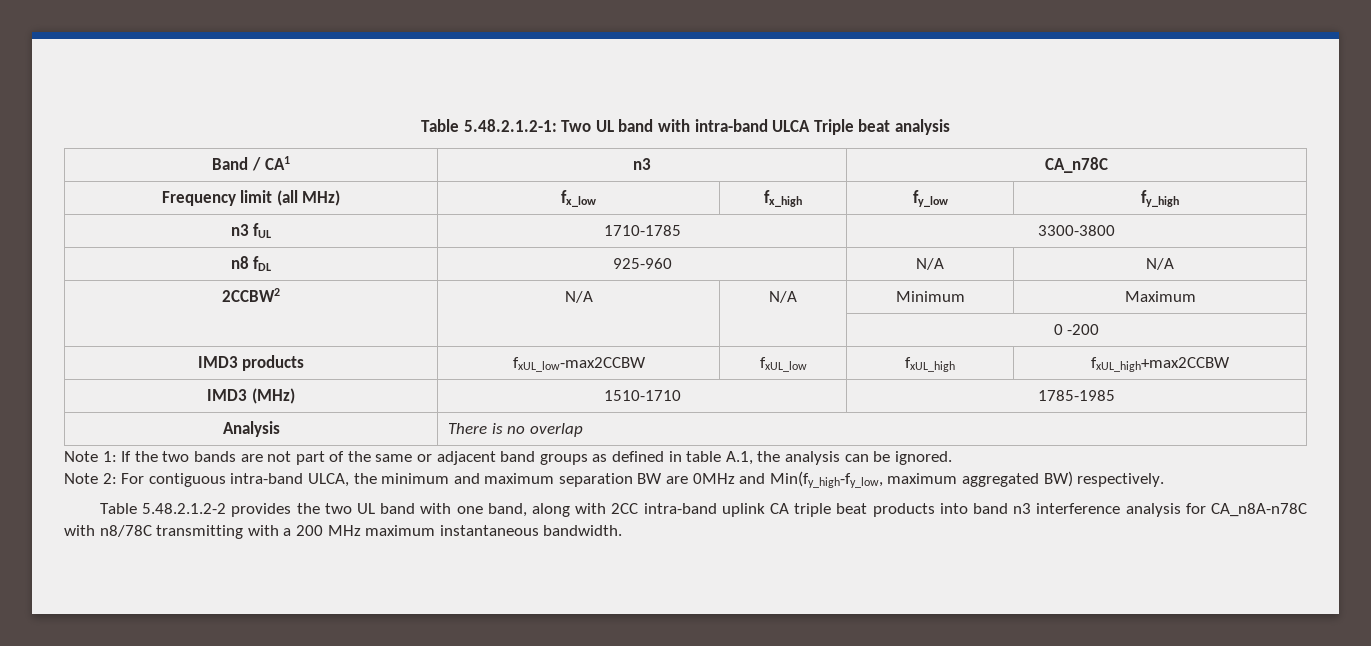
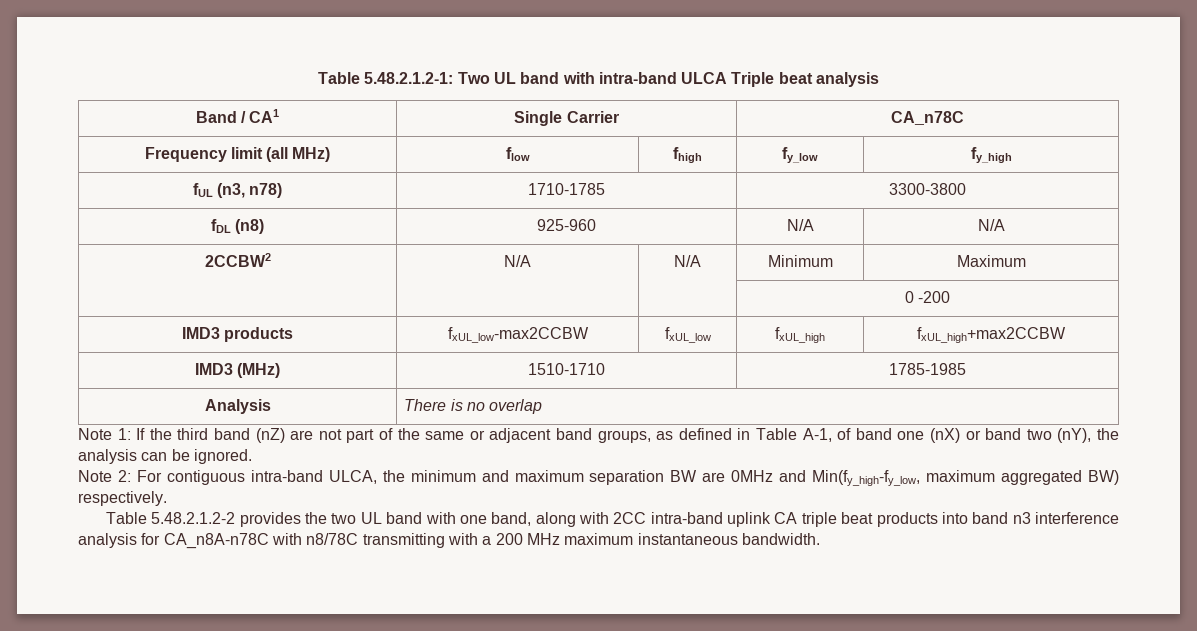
- Band / CA1 | n3 | CA_n78C
+ Band / CA1 | Single Carrier | CA_n78C
- Frequency limit (all MHz) | fx_low | fx_high | fy_low | fy_high
+ Frequency limit (all MHz) | flow | fhigh | fy_low | fy_high
- n3 fUL | 1710-1785 | 3300-3800
+ fUL (n3, n78) | 1710-1785 | 3300-3800
- n8 fDL | 925-960 | N/A | N/A
+ fDL (n8) | 925-960 | N/A | N/A
- Note 1: If the two bands are not part of the same or adjacent band groups as defined in table A.1, the analysis can be ignored.
+ Note 1: If the third band (nZ) are not part of the same or adjacent band groups, as defined in Table A-1, of band one (nX) or band two (nY), the analysis can be ignored.

